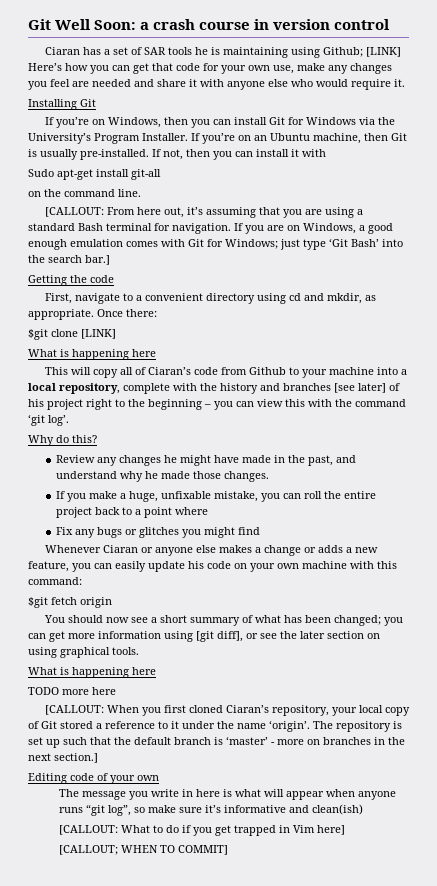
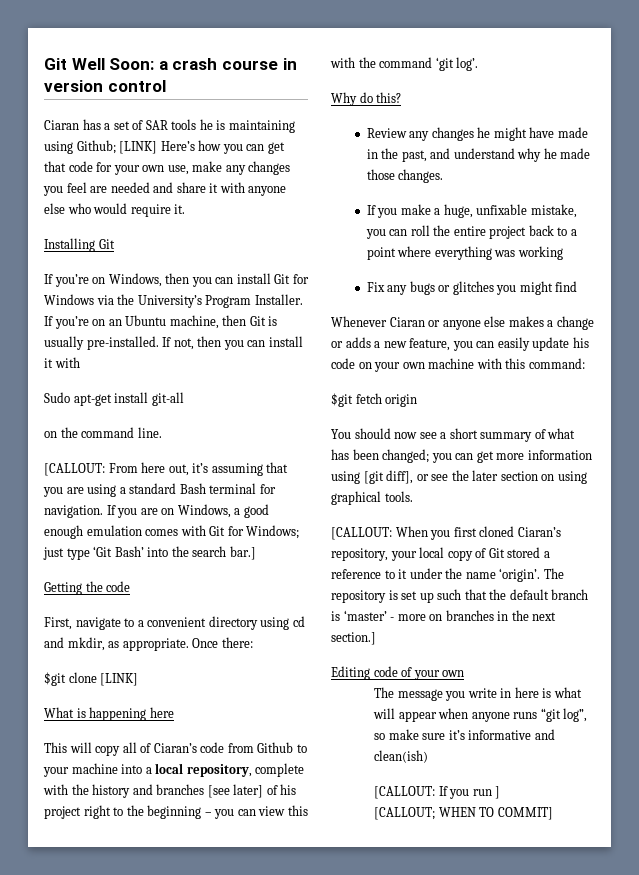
- If you make a huge, unfixable mistake, you can roll the entire project back to a point where
+ If you make a huge, unfixable mistake, you can roll the entire project back to a point where everything was working
  You should now see a short summary of what has been changed; you can get more information using [git diff], or see the later section on using graphical tools.
- What is happening here
- TODO more here
- [CALLOUT: What to do if you get trapped in Vim here]
+ [CALLOUT: If you run ]

